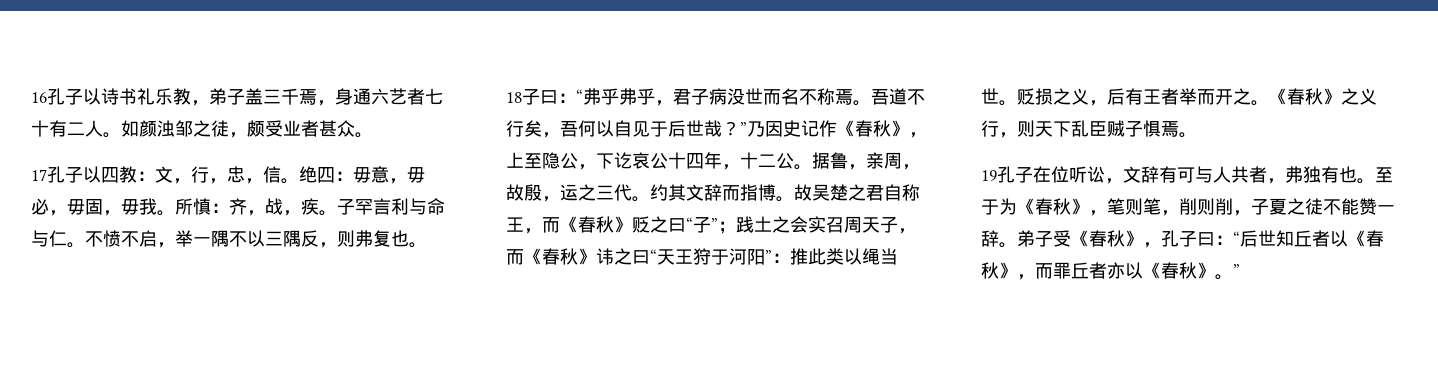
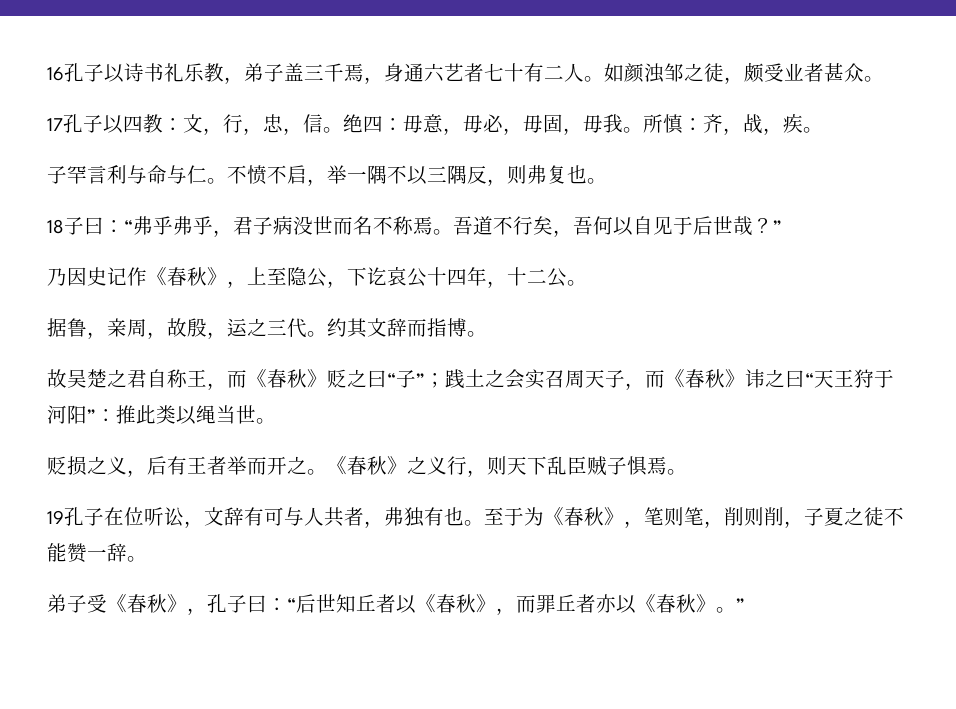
- 所慎：齐，战，疾。子罕言利与命与仁。
+ 所慎：齐，战，疾。
+ 子罕言利与命与仁。
- 吾道不行矣，吾何以自见于后世哉？”乃因史记作《春秋》，上至隐公，下讫哀公十四年，十二公。据鲁，亲周，故殷，运之三代。
+ 吾道不行矣，吾何以自见于后世哉？”
+ 乃因史记作《春秋》，上至隐公，下讫哀公十四年，十二公。
+ 据鲁，亲周，故殷，运之三代。
- 约其文辞而指博。故吴楚之君自称王，而《春秋》贬之曰“子”；践土之会实召周天子，而《春秋》讳之曰“天王狩于河阳”：推此类以绳当世。贬损之义，后有王者举而开之。
+ 约其文辞而指博。
+ 故吴楚之君自称王，而《春秋》贬之曰“子”；践土之会实召周天子，而《春秋》讳之曰“天王狩于河阳”：推此类以绳当世。
+ 贬损之义，后有王者举而开之。
- 至于为《春秋》，笔则笔，削则削，子夏之徒不能赞一辞。弟子受《春秋》，孔子曰：“后世知丘者以《春秋》，而罪丘者亦以《春秋》。”
+ 至于为《春秋》，笔则笔，削则削，子夏之徒不能赞一辞。
+ 弟子受《春秋》，孔子曰：“后世知丘者以《春秋》，而罪丘者亦以《春秋》。”

